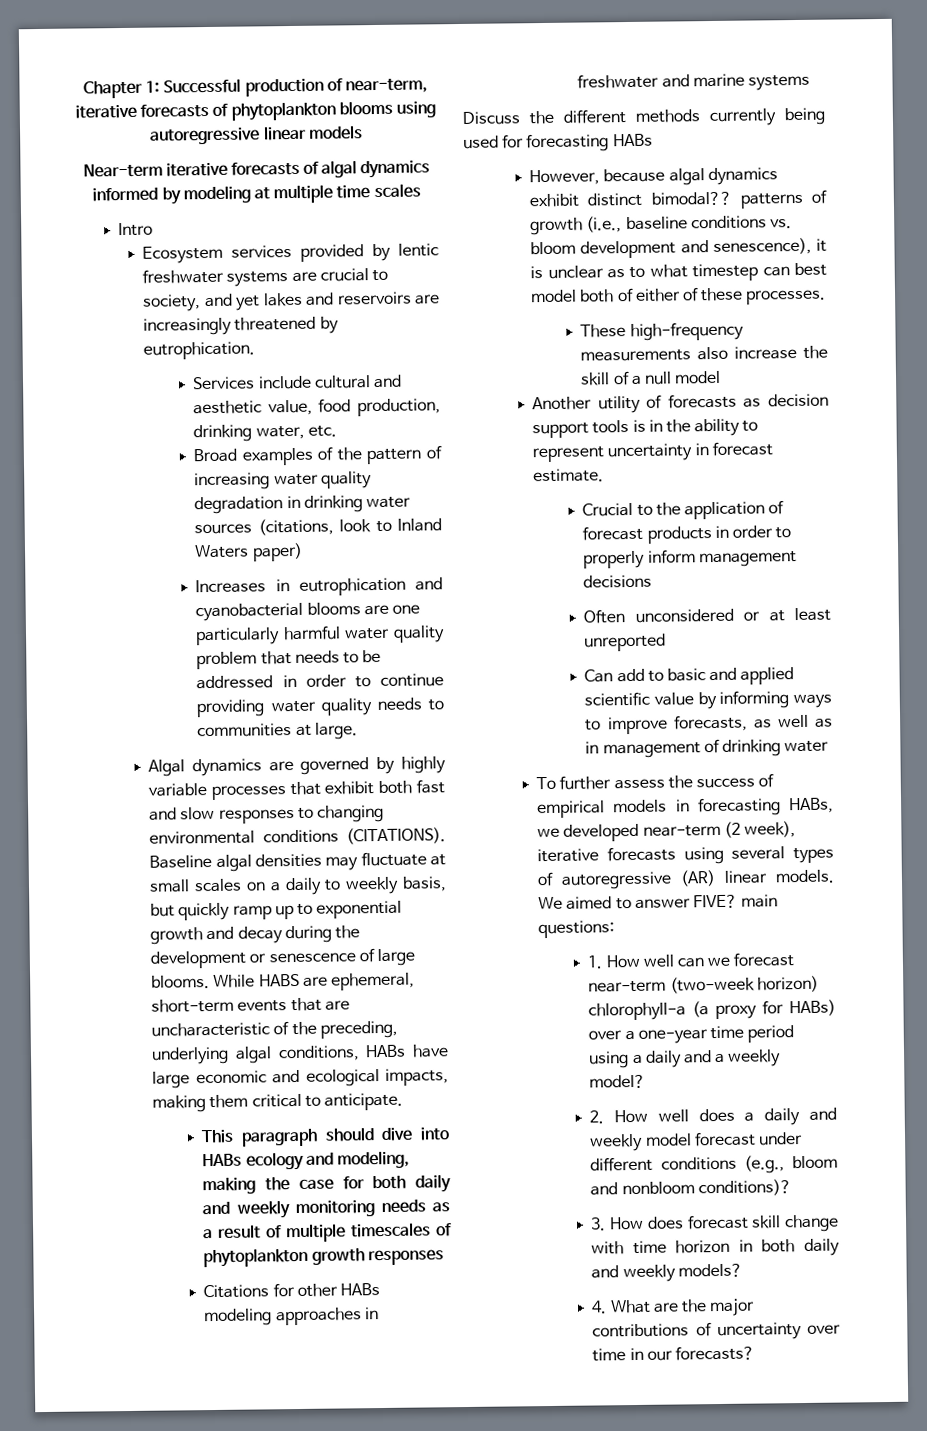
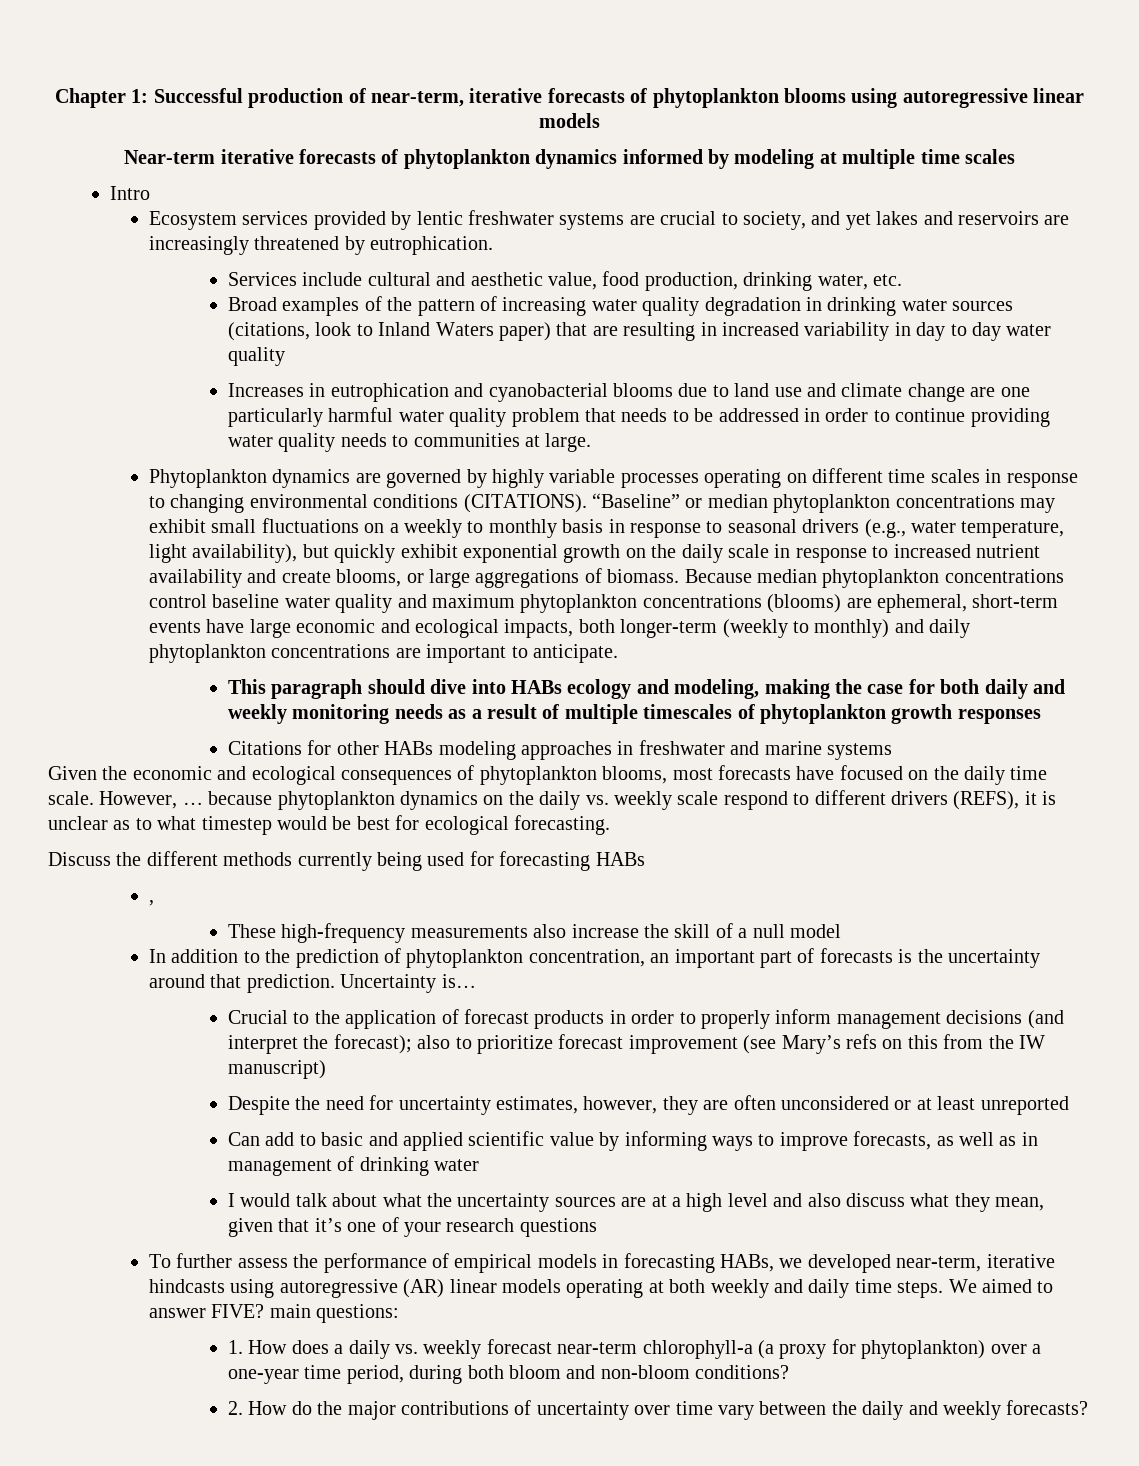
- Near-term iterative forecasts of algal dynamics informed by modeling at multiple time scales
+ Near-term iterative forecasts of phytoplankton dynamics informed by modeling at multiple time scales
- Broad examples of the pattern of increasing water quality degradation in drinking water sources (citations, look to Inland Waters paper)
+ Broad examples of the pattern of increasing water quality degradation in drinking water sources (citations, look to Inland Waters paper) that are resulting in increased variability in day to day water quality
- Increases in eutrophication and cyanobacterial blooms are one particularly harmful water quality problem that needs to be addressed in order to continue providing water quality needs to communities at large.
+ Increases in eutrophication and cyanobacterial blooms due to land use and climate change are one particularly harmful water quality problem that needs to be addressed in order to continue providing water quality needs to communities at large.
- Algal dynamics are governed by highly variable processes that exhibit both fast and slow responses to changing environmental conditions (CITATIONS).
+ Phytoplankton dynamics are governed by highly variable processes operating on different time scales in response to changing environmental conditions (CITATIONS).
- Baseline algal densities may fluctuate at small scales on a daily to weekly basis, but quickly ramp up to exponential growth and decay during the development or senescence of large blooms. While HABS are ephemeral, short-term events that are uncharacteristic of the preceding, underlying algal conditions, HABs have large economic and ecological impacts, making them critical to anticipate.
+ “Baseline” or median phytoplankton concentrations may exhibit small fluctuations on a weekly to monthly basis in response to seasonal drivers (e.g., water temperature, light availability), but quickly exhibit exponential growth on the daily scale in response to increased nutrient availability and create blooms, or large aggregations of biomass. Because median phytoplankton concentrations control baseline water quality and maximum phytoplankton concentrations (blooms) are ephemeral, short-term events have large economic and ecological impacts, both longer-term (weekly to monthly) and daily phytoplankton concentrations are important to anticipate.
+ Given the economic and ecological consequences of phytoplankton blooms, most forecasts have focused on the daily time scale. However, … because phytoplankton dynamics on the daily vs. weekly scale respond to different drivers (REFS), it is unclear as to what timestep would be best for ecological forecasting.
- However, because algal dynamics exhibit distinct bimodal?? patterns of growth (i.e., baseline conditions vs. bloom development and senescence), it is unclear as to what timestep can best model both of either of these processes.
+ ,
- Another utility of forecasts as decision support tools is in the ability to represent uncertainty in forecast estimate.
+ In addition to the prediction of phytoplankton concentration, an important part of forecasts is the uncertainty around that prediction. Uncertainty is…
- Crucial to the application of forecast products in order to properly inform management decisions
- Often unconsidered or at least unreported
+ Crucial to the application of forecast products in order to properly inform management decisions (and interpret the forecast); also to prioritize forecast improvement (see Mary’s refs on this from the IW manuscript)
+ Despite the need for uncertainty estimates, however, they are often unconsidered or at least unreported
+ I would talk about what the uncertainty sources are at a high level and also discuss what they mean, given that it’s one of your research questions
- To further assess the success of empirical models in forecasting HABs, we developed near-term (2 week), iterative forecasts using several types of autoregressive (AR) linear models.
+ To further assess the performance of empirical models in forecasting HABs, we developed near-term, iterative hindcasts using autoregressive (AR) linear models operating at both weekly and daily time steps.
- 1. How well can we forecast near-term (two-week horizon) chlorophyll-a (a proxy for HABs) over a one-year time period using a daily and a weekly model?
- 2. How well does a daily and weekly model forecast under different conditions (e.g., bloom and nonbloom conditions)?
- 3. How does forecast skill change with time horizon in both daily and weekly models?
- 4. What are the major contributions of uncertainty over time in our forecasts?
+ 1. How does a daily vs. weekly forecast near-term chlorophyll-a (a proxy for phytoplankton) over a one-year time period, during both bloom and non-bloom conditions?
+ 2. How do the major contributions of uncertainty over time vary between the daily and weekly forecasts?

